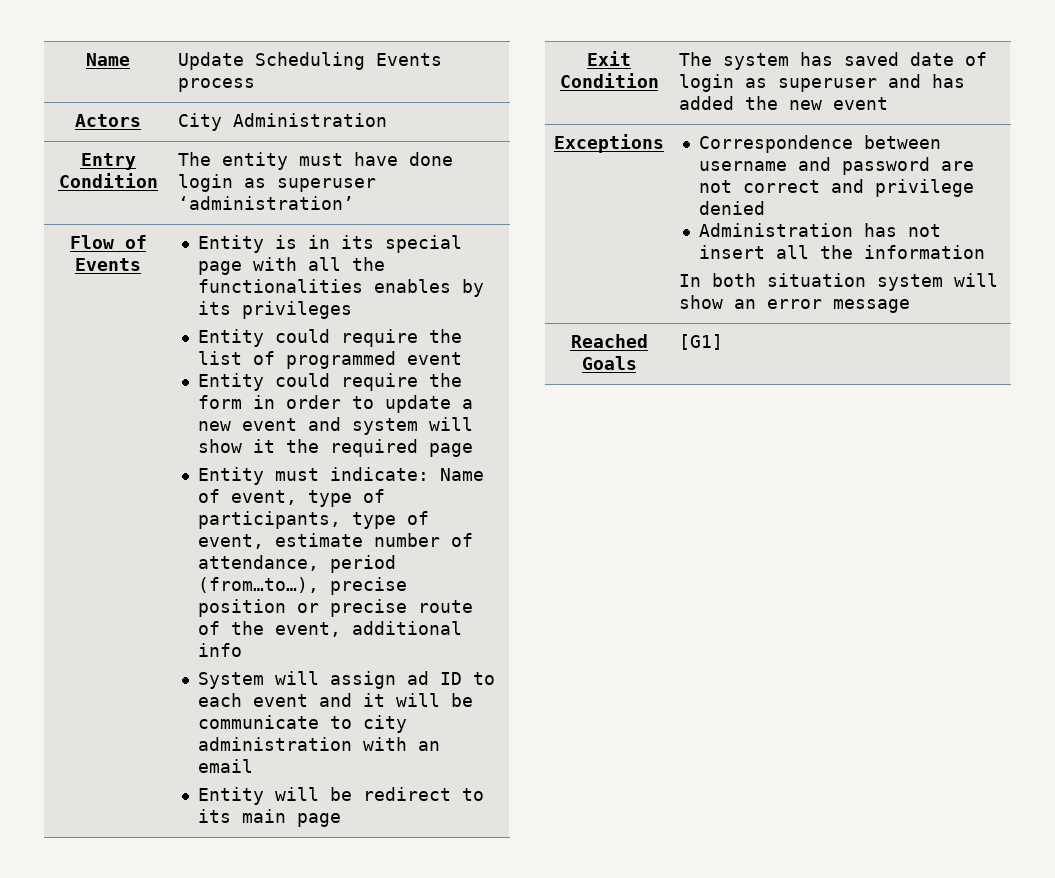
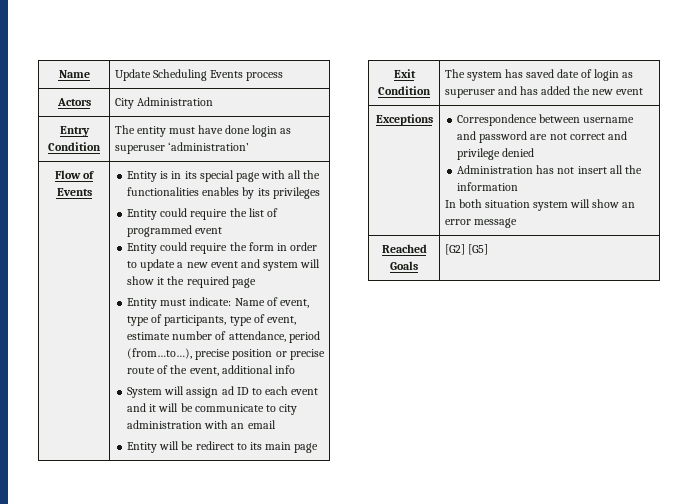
- Reached Goals | [G1]
+ Reached Goals | [G2] [G5]

